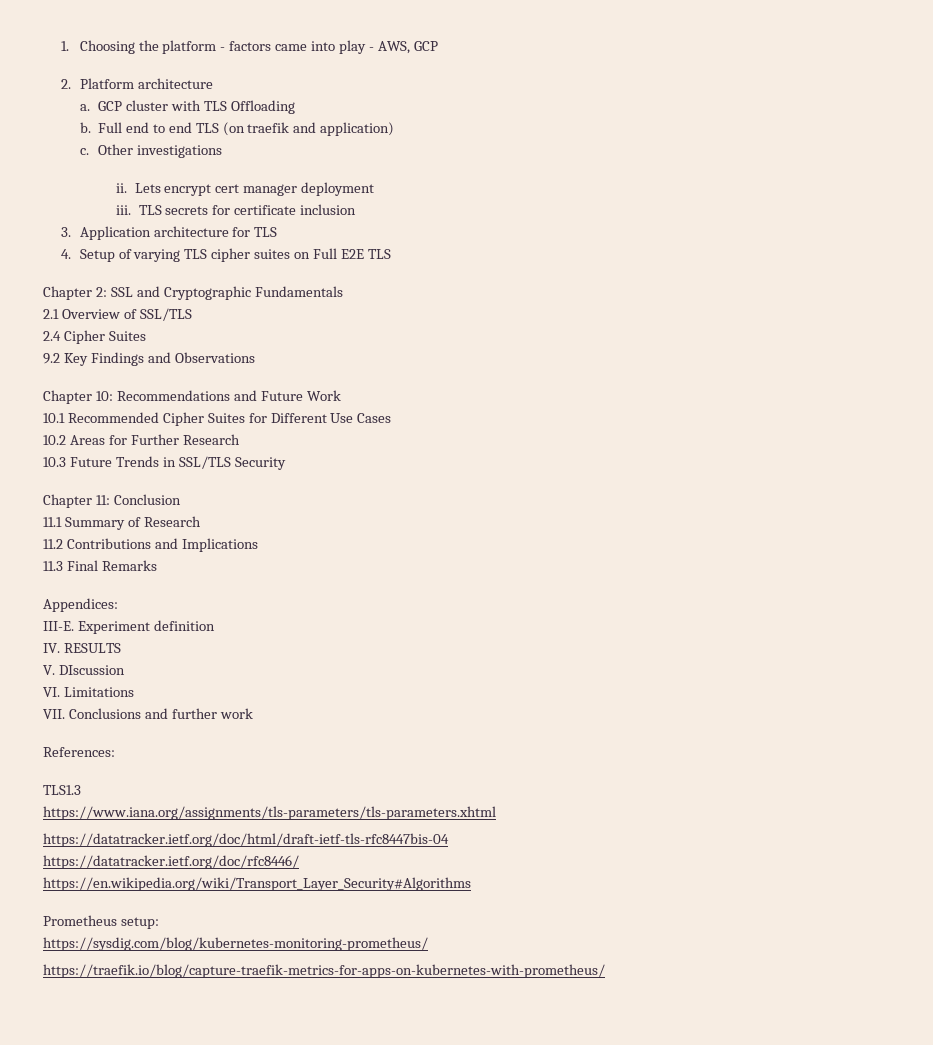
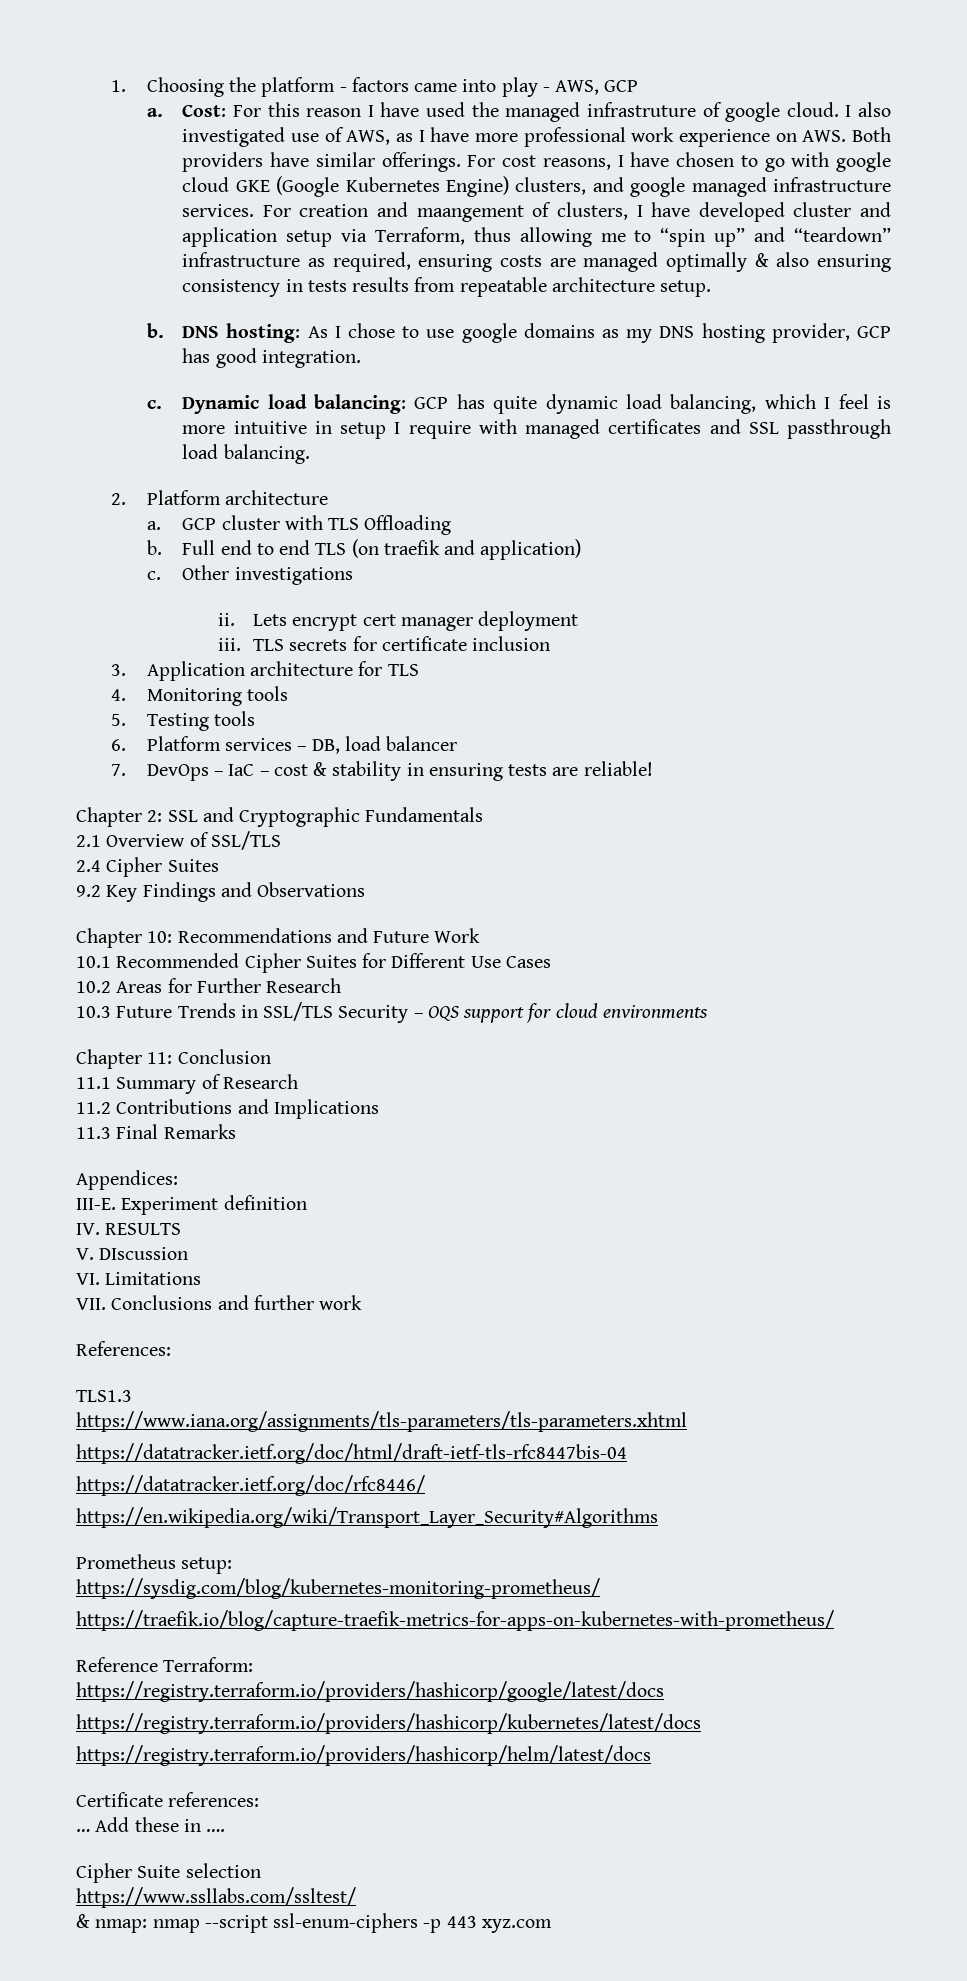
+ a. Cost: For this reason I have used the managed infrastruture of google cloud. I also investigated use of AWS, as I have more professional work experience on AWS. Both providers have similar offerings. For cost reasons, I have chosen to go with google cloud GKE (Google Kubernetes Engine) clusters, and google managed infrastructure services. For creation and maangement of clusters, I have developed cluster and application setup via Terraform, thus allowing me to “spin up” and “teardown” infrastructure as required, ensuring costs are managed optimally & also ensuring consistency in tests results from repeatable architecture setup.
+ b. DNS hosting: As I chose to use google domains as my DNS hosting provider, GCP has good integration.
+ c. Dynamic load balancing: GCP has quite dynamic load balancing, which I feel is more intuitive in setup I require with managed certificates and SSL passthrough load balancing.
- 4. Setup of varying TLS cipher suites on Full E2E TLS
+ 4. Monitoring tools
+ 5. Testing tools
+ 6. Platform services – DB, load balancer
+ 7. DevOps – IaC – cost & stability in ensuring tests are reliable!
- 10.3 Future Trends in SSL/TLS Security
+ 10.3 Future Trends in SSL/TLS Security – OQS support for cloud environments
+ Reference Terraform:
+ https://registry.terraform.io/providers/hashicorp/google/latest/docs
+ https://registry.terraform.io/providers/hashicorp/kubernetes/latest/docs
+ https://registry.terraform.io/providers/hashicorp/helm/latest/docs
+ Certificate references:
+ … Add these in ….
+ Cipher Suite selection
+ https://www.ssllabs.com/ssltest/
+ & nmap: nmap --script ssl-enum-ciphers -p 443 xyz.com

